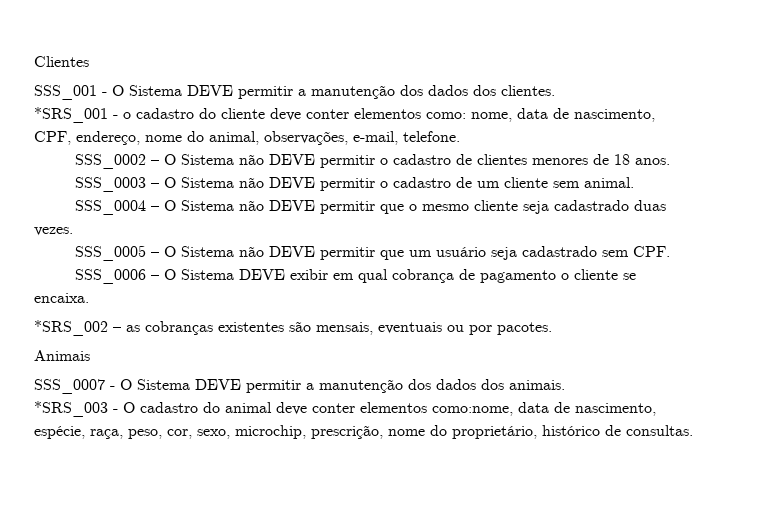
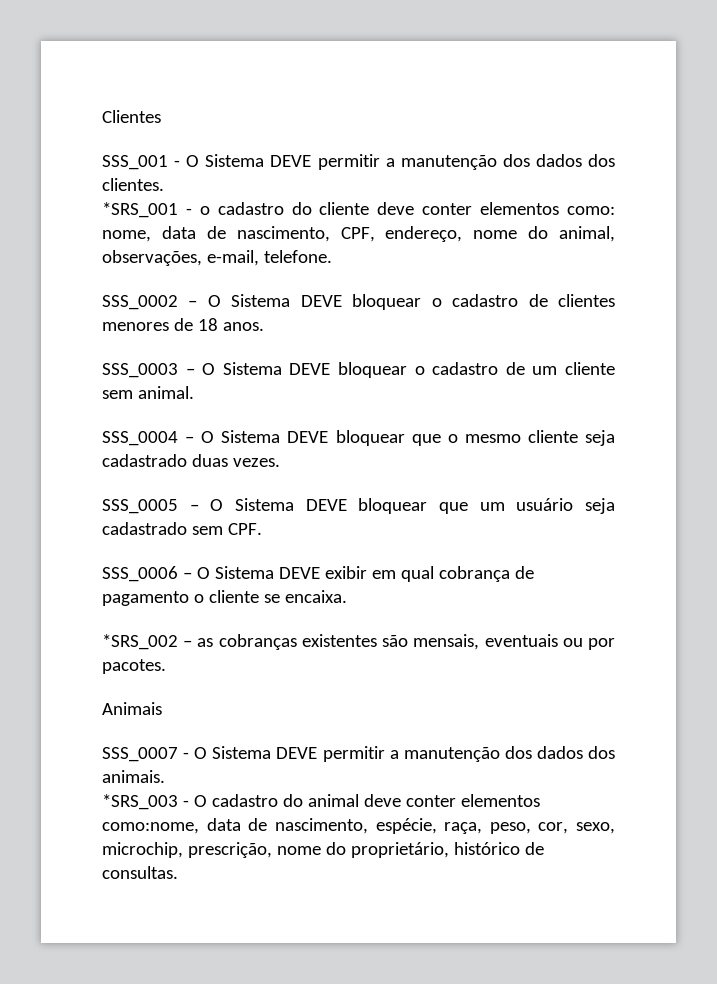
- SSS_0002 – O Sistema não DEVE permitir o cadastro de clientes menores de 18 anos.
+ SSS_0002 – O Sistema DEVE bloquear o cadastro de clientes menores de 18 anos.
- SSS_0003 – O Sistema não DEVE permitir o cadastro de um cliente sem animal.
+ SSS_0003 – O Sistema DEVE bloquear o cadastro de um cliente sem animal.
- SSS_0004 – O Sistema não DEVE permitir que o mesmo cliente seja cadastrado duas vezes.
+ SSS_0004 – O Sistema DEVE bloquear que o mesmo cliente seja cadastrado duas vezes.
- SSS_0005 – O Sistema não DEVE permitir que um usuário seja cadastrado sem CPF.
+ SSS_0005 – O Sistema DEVE bloquear que um usuário seja cadastrado sem CPF.

